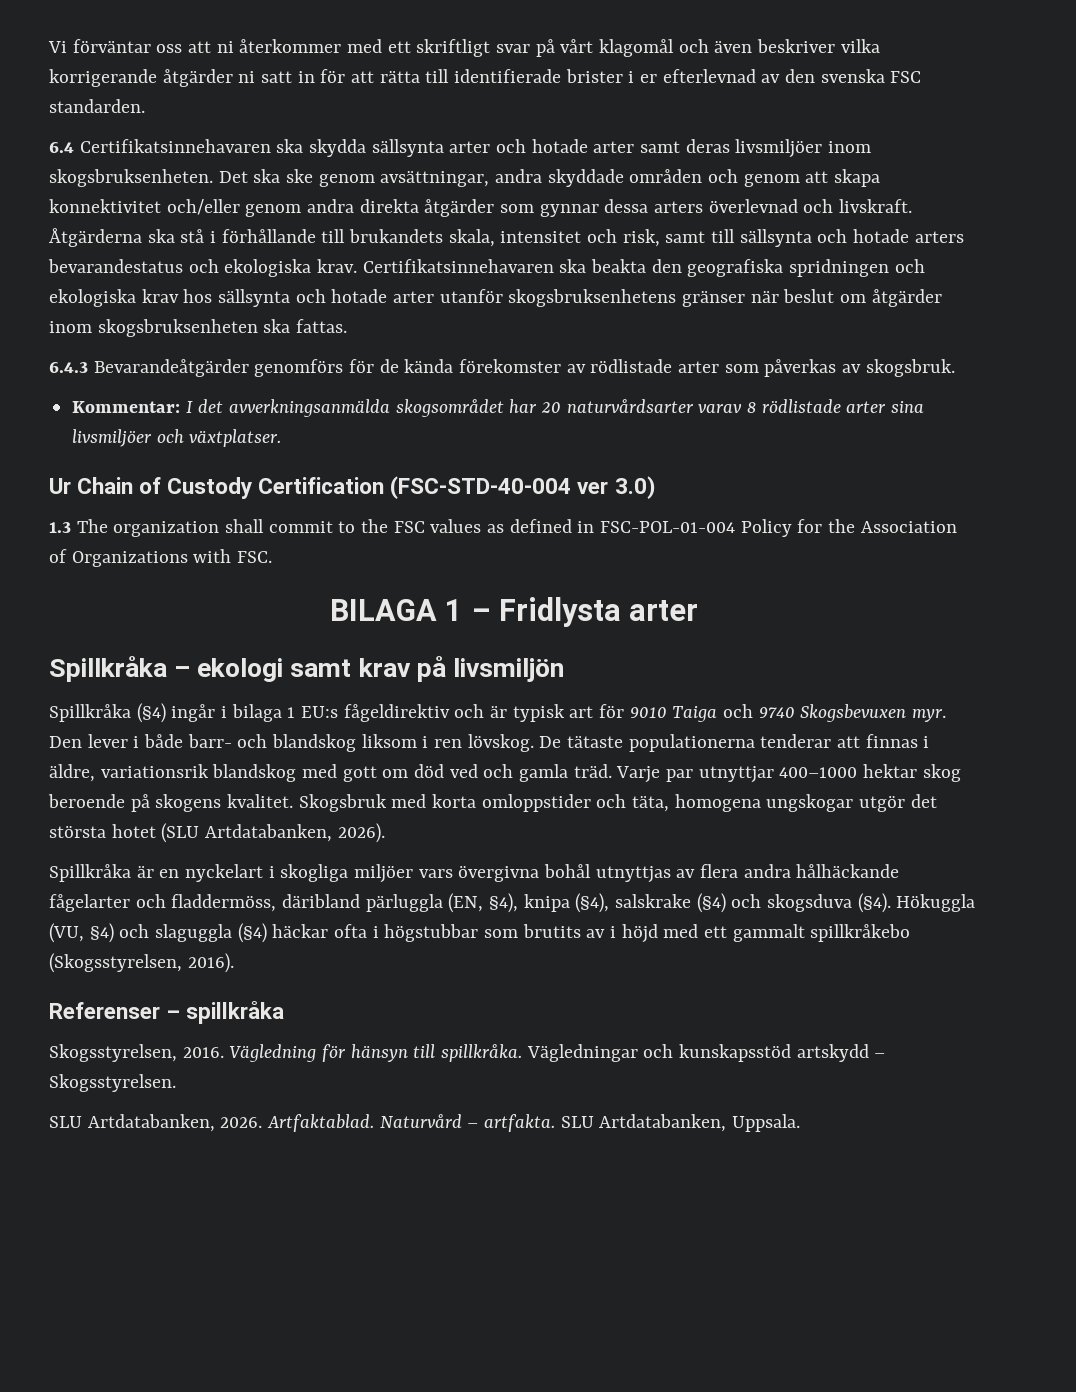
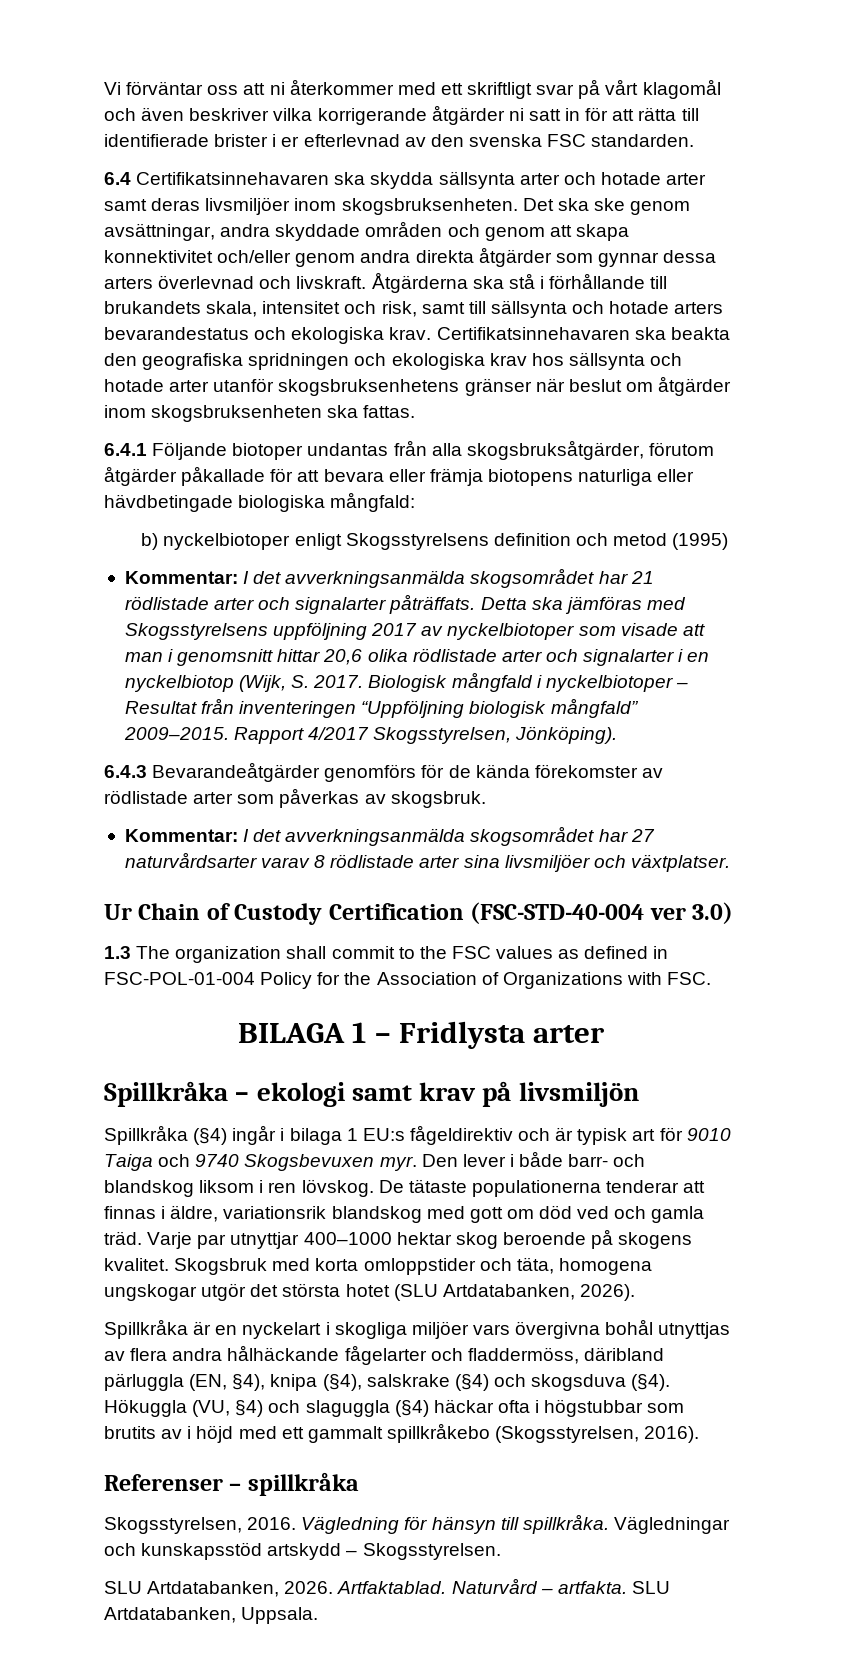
+ 6.4.1 Följande biotoper undantas från alla skogsbruksåtgärder, förutom åtgärder påkallade för att bevara eller främja biotopens naturliga eller hävdbetingade biologiska mångfald:
+ b) nyckelbiotoper enligt Skogsstyrelsens definition och metod (1995)
+ Kommentar: I det avverkningsanmälda skogsområdet har 21 rödlistade arter och signalarter påträffats. Detta ska jämföras med Skogsstyrelsens uppföljning 2017 av nyckelbiotoper som visade att man i genomsnitt hittar 20,6 olika rödlistade arter och signalarter i en nyckelbiotop (Wijk, S. 2017. Biologisk mångfald i nyckelbiotoper – Resultat från inventeringen “Uppföljning biologisk mångfald” 2009–2015. Rapport 4/2017 Skogsstyrelsen, Jönköping).
- Kommentar: I det avverkningsanmälda skogsområdet har 20 naturvårdsarter varav 8 rödlistade arter sina livsmiljöer och växtplatser.
+ Kommentar: I det avverkningsanmälda skogsområdet har 27 naturvårdsarter varav 8 rödlistade arter sina livsmiljöer och växtplatser.

